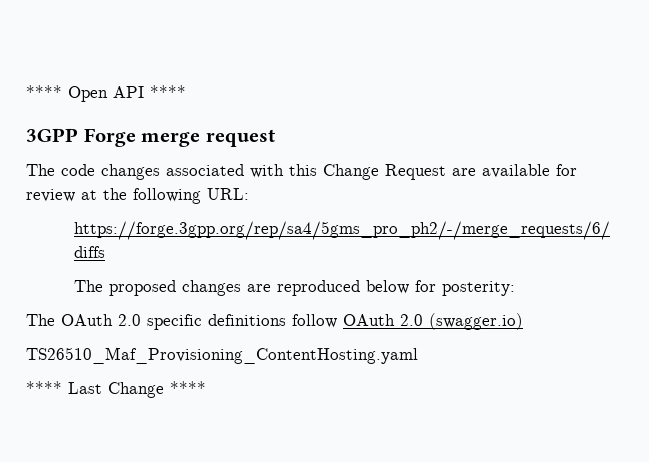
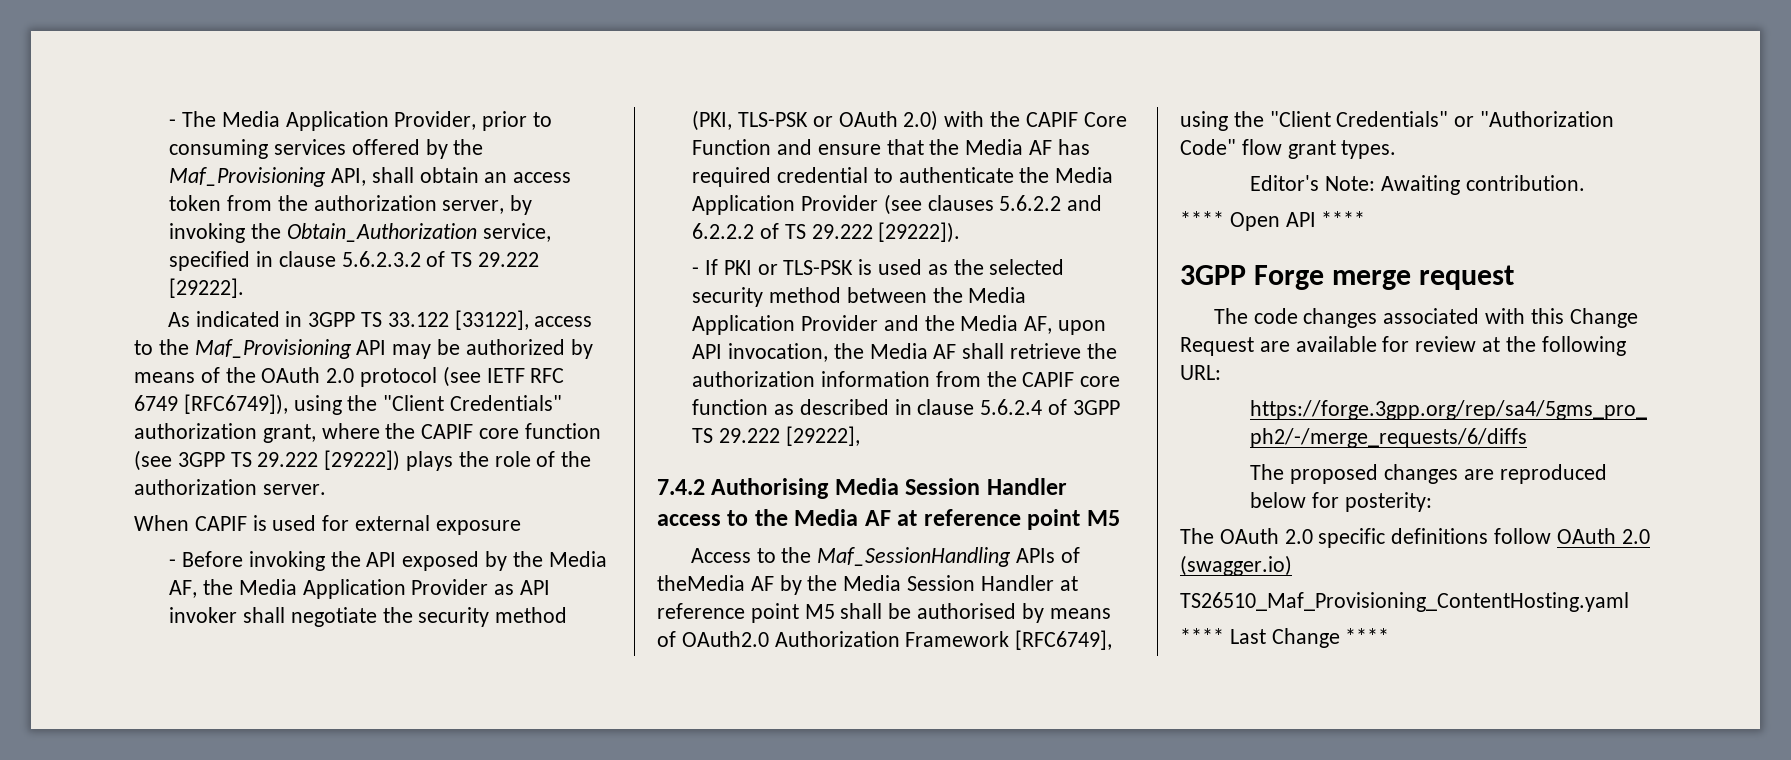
+ - The Media Application Provider, prior to consuming services offered by the Maf_Provisioning API, shall obtain an access token from the authorization server, by invoking the Obtain_Authorization service, specified in clause 5.6.2.3.2 of TS 29.222 [29222].
+ As indicated in 3GPP TS 33.122 [33122], access to the Maf_Provisioning API may be authorized by means of the OAuth 2.0 protocol (see IETF RFC 6749 [RFC6749]), using the "Client Credentials" authorization grant, where the CAPIF core function (see 3GPP TS 29.222 [29222]) plays the role of the authorization server.
+ When CAPIF is used for external exposure
+ - Before invoking the API exposed by the Media AF, the Media Application Provider as API invoker shall negotiate the security method (PKI, TLS-PSK or OAuth 2.0) with the CAPIF Core Function and ensure that the Media AF has required credential to authenticate the Media Application Provider (see clauses 5.6.2.2 and 6.2.2.2 of TS 29.222 [29222]).
+ - If PKI or TLS-PSK is used as the selected security method between the Media Application Provider and the Media AF, upon API invocation, the Media AF shall retrieve the authorization information from the CAPIF core function as described in clause 5.6.2.4 of 3GPP TS 29.222 [29222],
+ 7.4.2 Authorising Media Session Handler access to the Media AF at reference point M5
+ Access to the Maf_SessionHandling APIs of theMedia AF by the Media Session Handler at reference point M5 shall be authorised by means of OAuth2.0 Authorization Framework [RFC6749], using the "Client Credentials" or "Authorization Code" flow grant types.
+ Editor's Note: Awaiting contribution.

